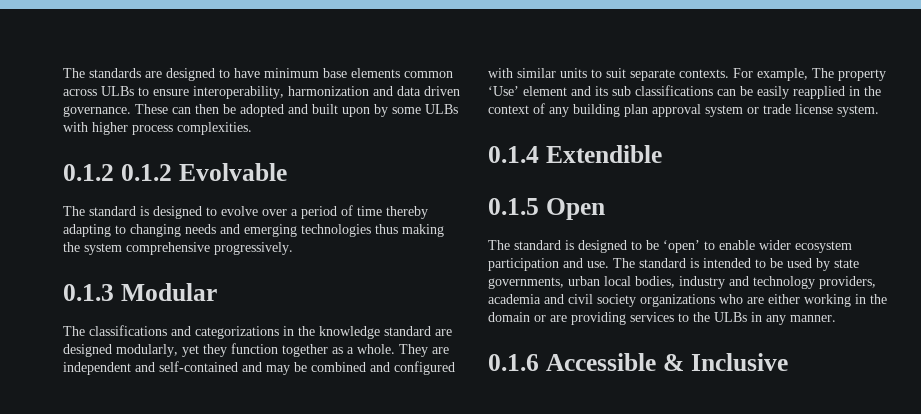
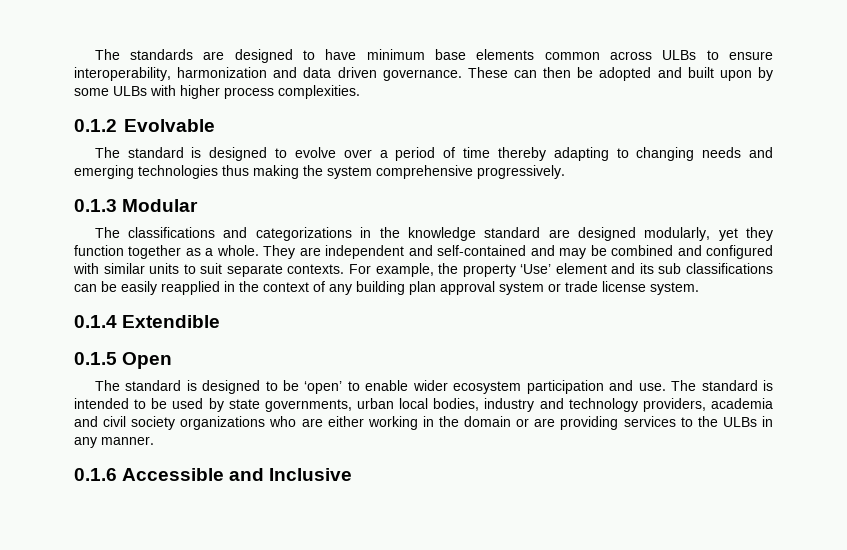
- 0.1.2 0.1.2 Evolvable
+ 0.1.2 Evolvable
- For example, The property ‘Use’ element and its sub classifications can be easily reapplied in the context of any building plan approval system or trade license system.
+ For example, the property ‘Use’ element and its sub classifications can be easily reapplied in the context of any building plan approval system or trade license system.
- 0.1.6 Accessible & Inclusive
+ 0.1.6 Accessible and Inclusive

